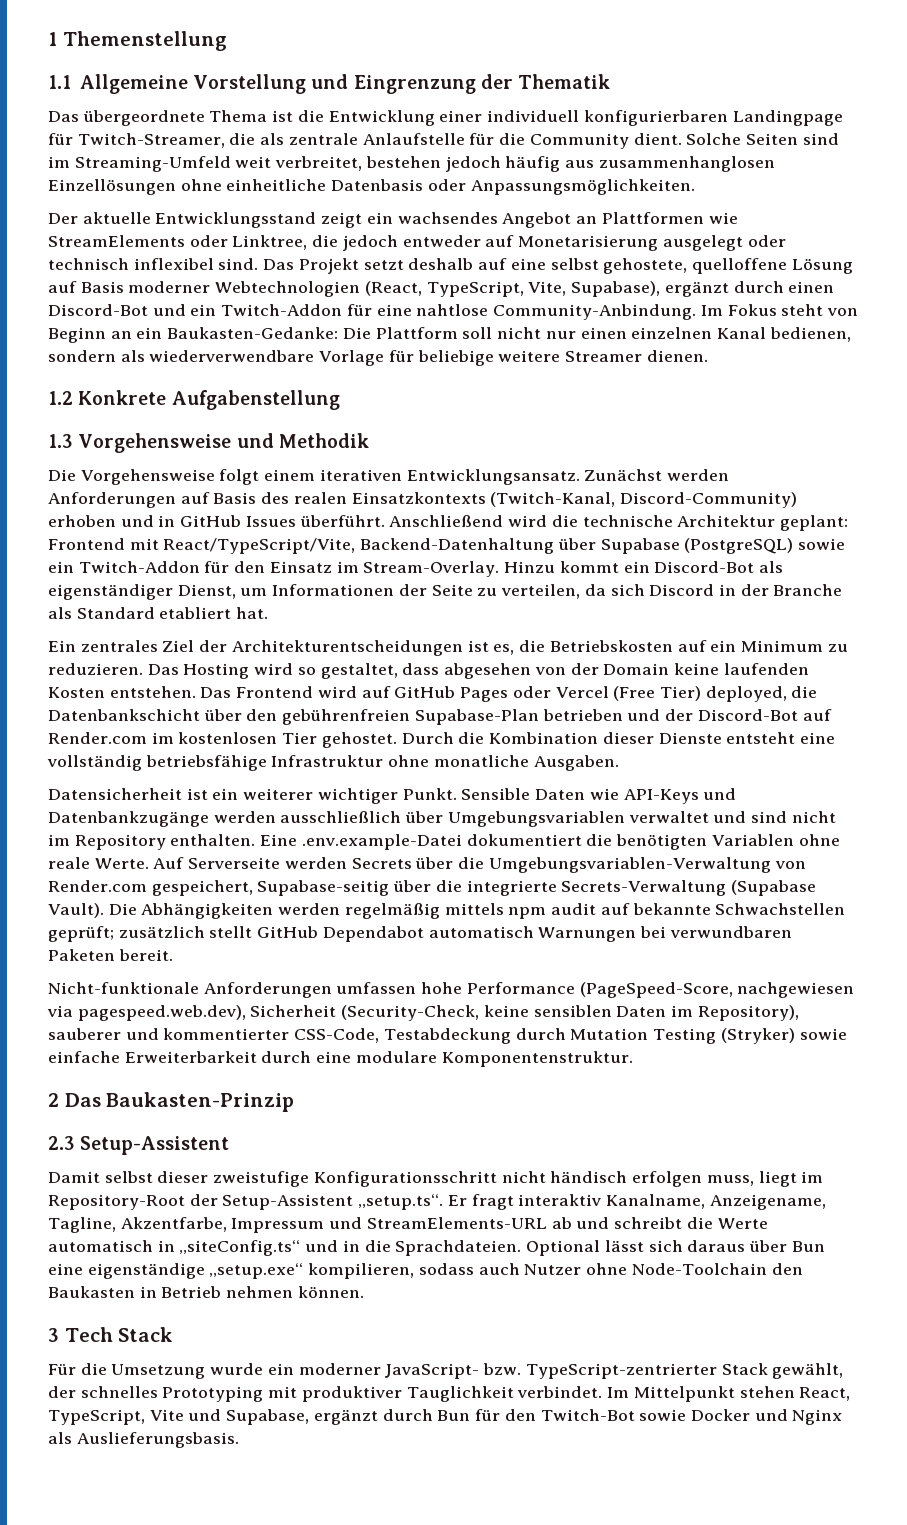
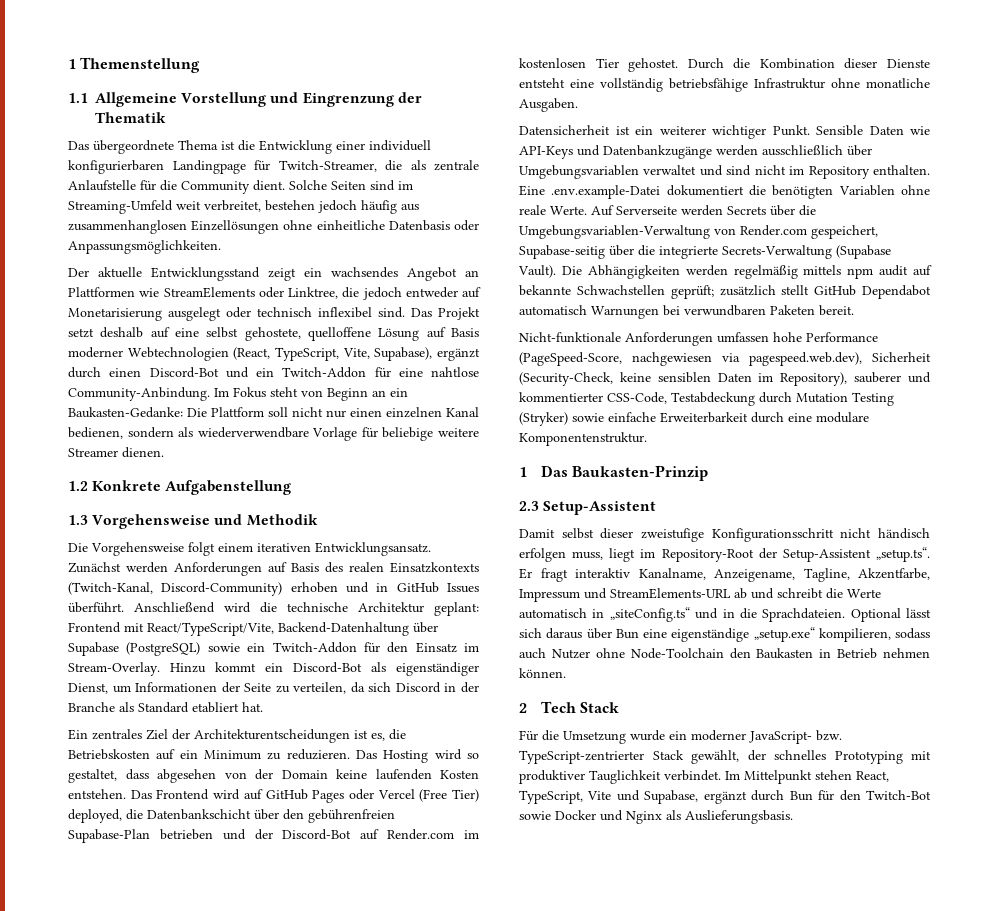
- 2 Das Baukasten-Prinzip
+ 1 Das Baukasten-Prinzip
- 3 Tech Stack
+ 2 Tech Stack

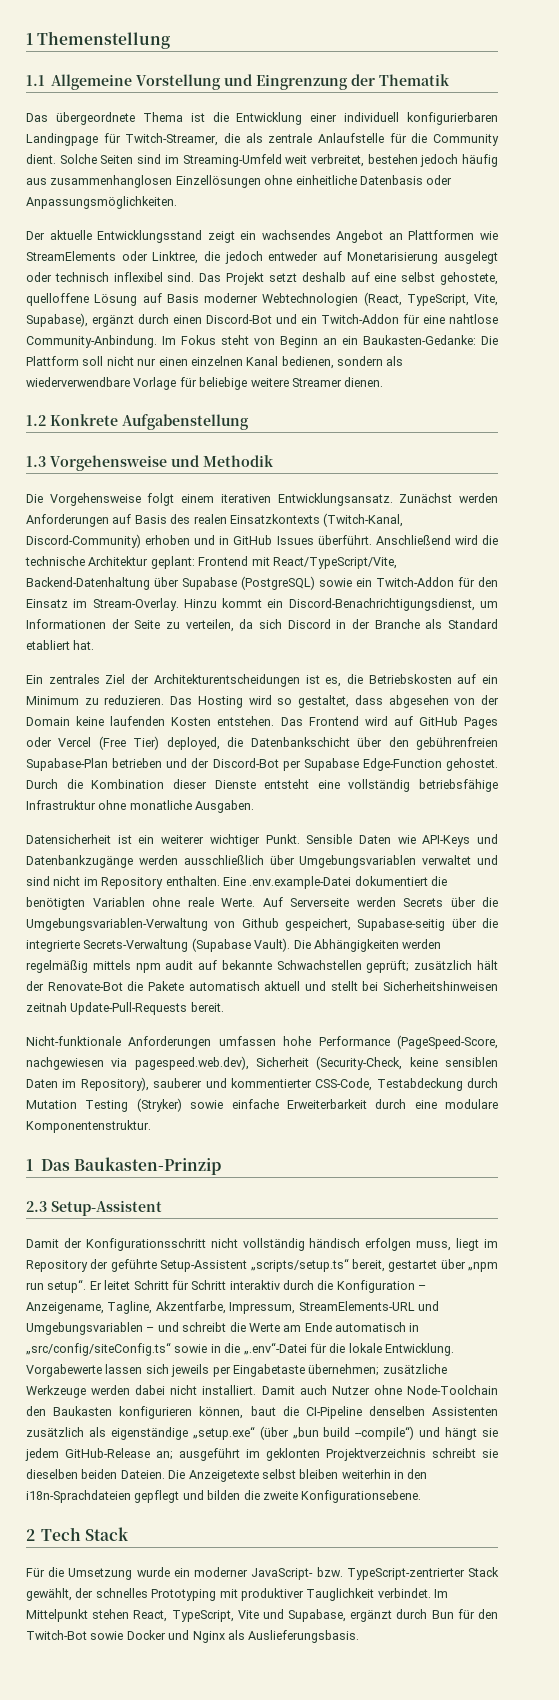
- Hinzu kommt ein Discord-Bot als eigenständiger Dienst, um Informationen der Seite zu verteilen, da sich Discord in der Branche als Standard etabliert hat.
+ Hinzu kommt ein Discord-Benachrichtigungsdienst, um Informationen der Seite zu verteilen, da sich Discord in der Branche als Standard etabliert hat.
- Das Frontend wird auf GitHub Pages oder Vercel (Free Tier) deployed, die Datenbankschicht über den gebührenfreien Supabase-Plan betrieben und der Discord-Bot auf Render.com im kostenlosen Tier gehostet.
+ Das Frontend wird auf GitHub Pages oder Vercel (Free Tier) deployed, die Datenbankschicht über den gebührenfreien Supabase-Plan betrieben und der Discord-Bot per Supabase Edge-Function gehostet.
- Auf Serverseite werden Secrets über die Umgebungsvariablen-Verwaltung von Render.com gespeichert, Supabase-seitig über die integrierte Secrets-Verwaltung (Supabase Vault).
+ Auf Serverseite werden Secrets über die Umgebungsvariablen-Verwaltung von Github gespeichert, Supabase-seitig über die integrierte Secrets-Verwaltung (Supabase Vault).
- Die Abhängigkeiten werden regelmäßig mittels npm audit auf bekannte Schwachstellen geprüft; zusätzlich stellt GitHub Dependabot automatisch Warnungen bei verwundbaren Paketen bereit.
+ Die Abhängigkeiten werden regelmäßig mittels npm audit auf bekannte Schwachstellen geprüft; zusätzlich hält der Renovate-Bot die Pakete automatisch aktuell und stellt bei Sicherheitshinweisen zeitnah Update-Pull-Requests bereit.
- Damit selbst dieser zweistufige Konfigurationsschritt nicht händisch erfolgen muss, liegt im Repository-Root der Setup-Assistent „setup.ts“. Er fragt interaktiv Kanalname, Anzeigename, Tagline, Akzentfarbe, Impressum und StreamElements-URL ab und schreibt die Werte automatisch in „siteConfig.ts“ und in die Sprachdateien. Optional lässt sich daraus über Bun eine eigenständige „setup.exe“ kompilieren, sodass auch Nutzer ohne Node-Toolchain den Baukasten in Betrieb nehmen können.
+ Damit der Konfigurationsschritt nicht vollständig händisch erfolgen muss, liegt im Repository der geführte Setup-Assistent „scripts/setup.ts“ bereit, gestartet über „npm run setup“. Er leitet Schritt für Schritt interaktiv durch die Konfiguration – Anzeigename, Tagline, Akzentfarbe, Impressum, StreamElements-URL und Umgebungsvariablen – und schreibt die Werte am Ende automatisch in „src/config/siteConfig.ts“ sowie in die „.env“-Datei für die lokale Entwicklung. Vorgabewerte lassen sich jeweils per Eingabetaste übernehmen; zusätzliche Werkzeuge werden dabei nicht installiert. Damit auch Nutzer ohne Node-Toolchain den Baukasten konfigurieren können, baut die CI-Pipeline denselben Assistenten zusätzlich als eigenständige „setup.exe“ (über „bun build --compile“) und hängt sie jedem GitHub-Release an; ausgeführt im geklonten Projektverzeichnis schreibt sie dieselben beiden Dateien. Die Anzeigetexte selbst bleiben weiterhin in den i18n-Sprachdateien gepflegt und bilden die zweite Konfigurationsebene.

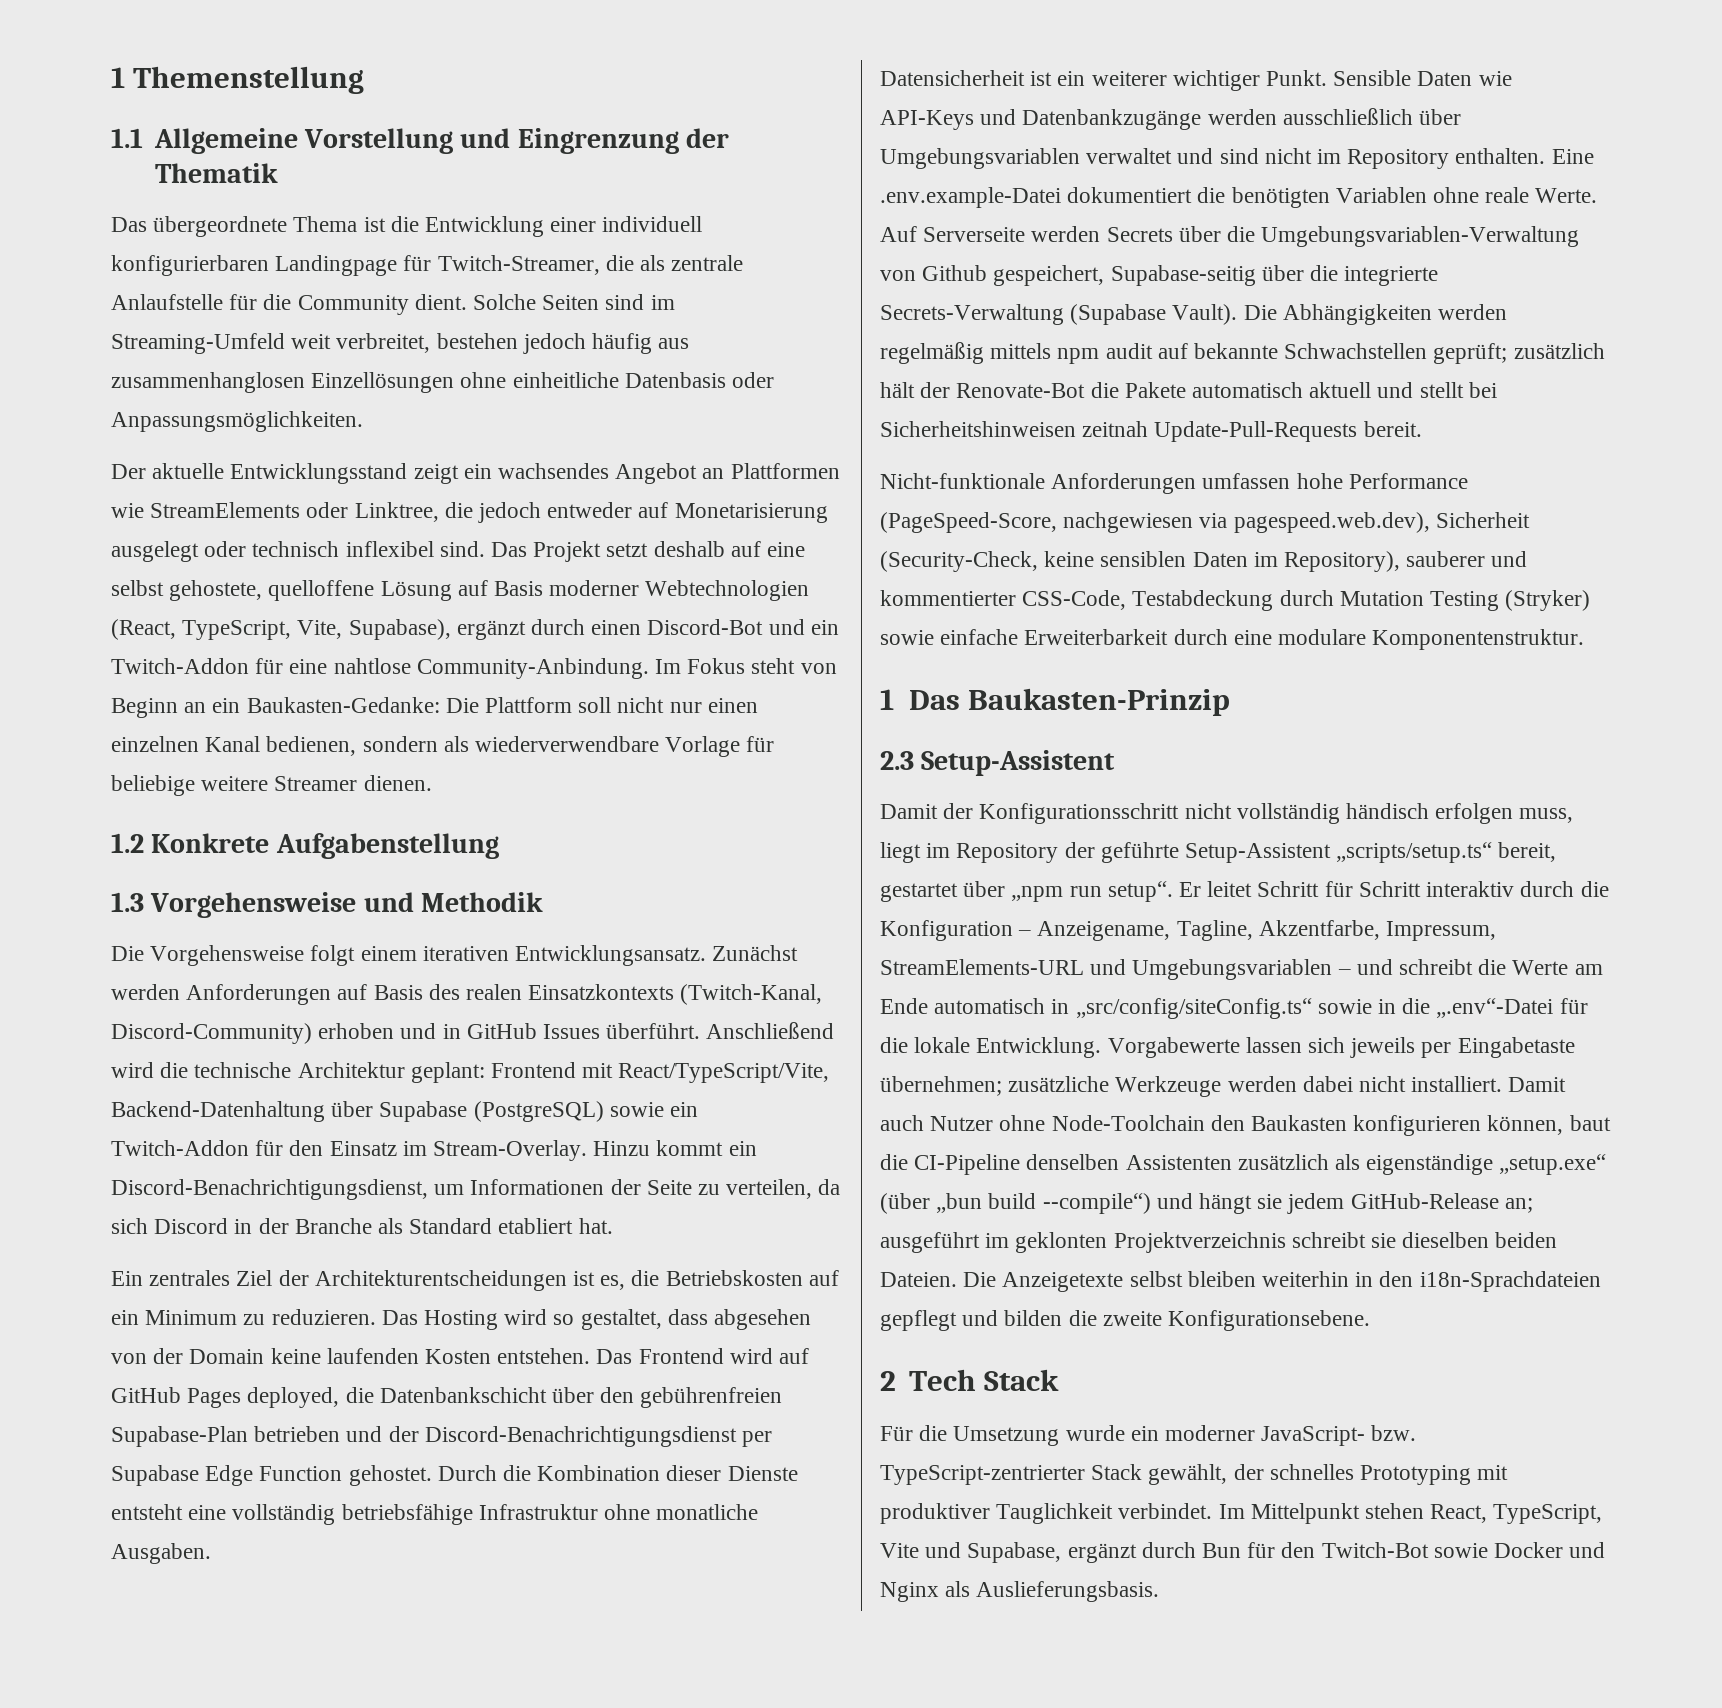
- Das Frontend wird auf GitHub Pages oder Vercel (Free Tier) deployed, die Datenbankschicht über den gebührenfreien Supabase-Plan betrieben und der Discord-Bot per Supabase Edge-Function gehostet.
+ Das Frontend wird auf GitHub Pages deployed, die Datenbankschicht über den gebührenfreien Supabase-Plan betrieben und der Discord-Benachrichtigungsdienst per Supabase Edge Function gehostet.

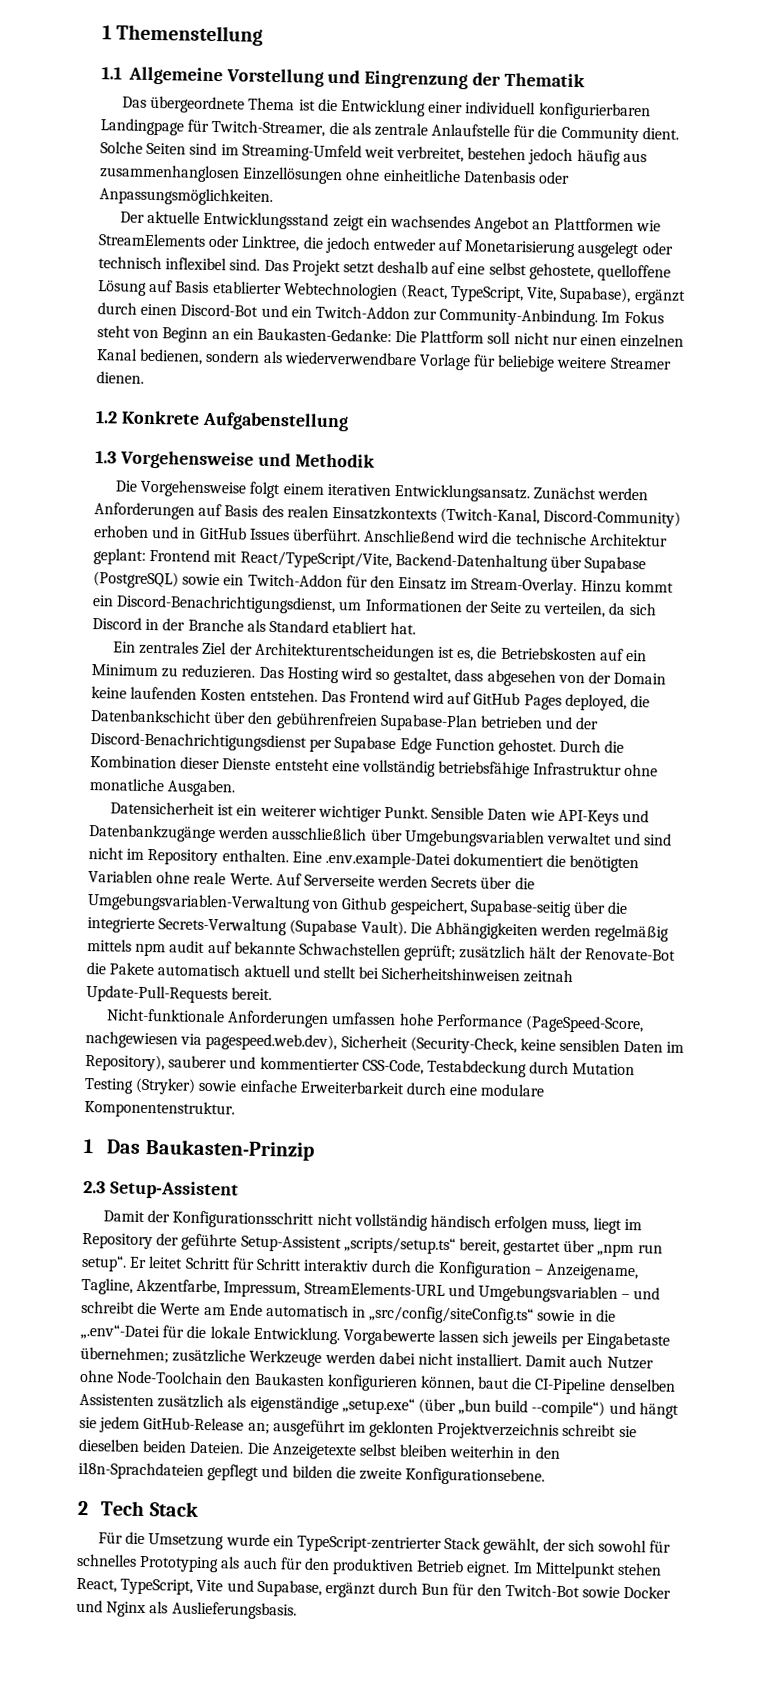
- Das Projekt setzt deshalb auf eine selbst gehostete, quelloffene Lösung auf Basis moderner Webtechnologien (React, TypeScript, Vite, Supabase), ergänzt durch einen Discord-Bot und ein Twitch-Addon für eine nahtlose Community-Anbindung.
+ Das Projekt setzt deshalb auf eine selbst gehostete, quelloffene Lösung auf Basis etablierter Webtechnologien (React, TypeScript, Vite, Supabase), ergänzt durch einen Discord-Bot und ein Twitch-Addon zur Community-Anbindung.
- Für die Umsetzung wurde ein moderner JavaScript- bzw. TypeScript-zentrierter Stack gewählt, der schnelles Prototyping mit produktiver Tauglichkeit verbindet.
+ Für die Umsetzung wurde ein TypeScript-zentrierter Stack gewählt, der sich sowohl für schnelles Prototyping als auch für den produktiven Betrieb eignet.

